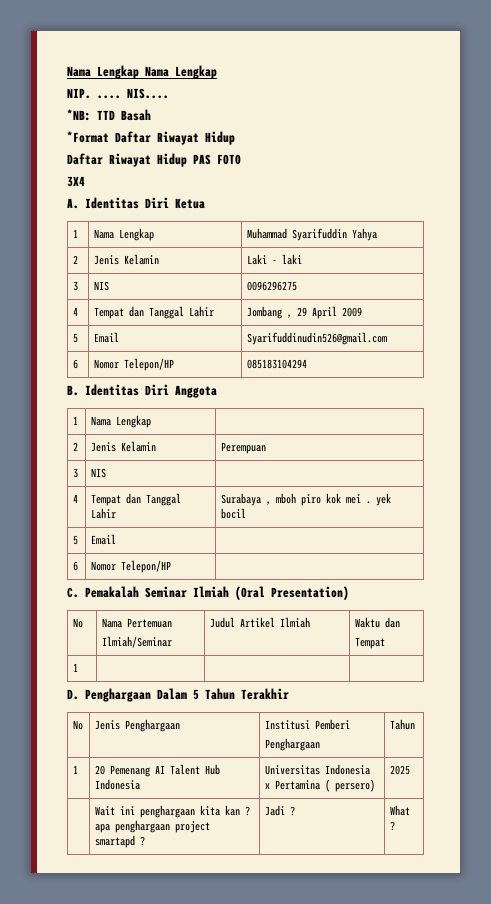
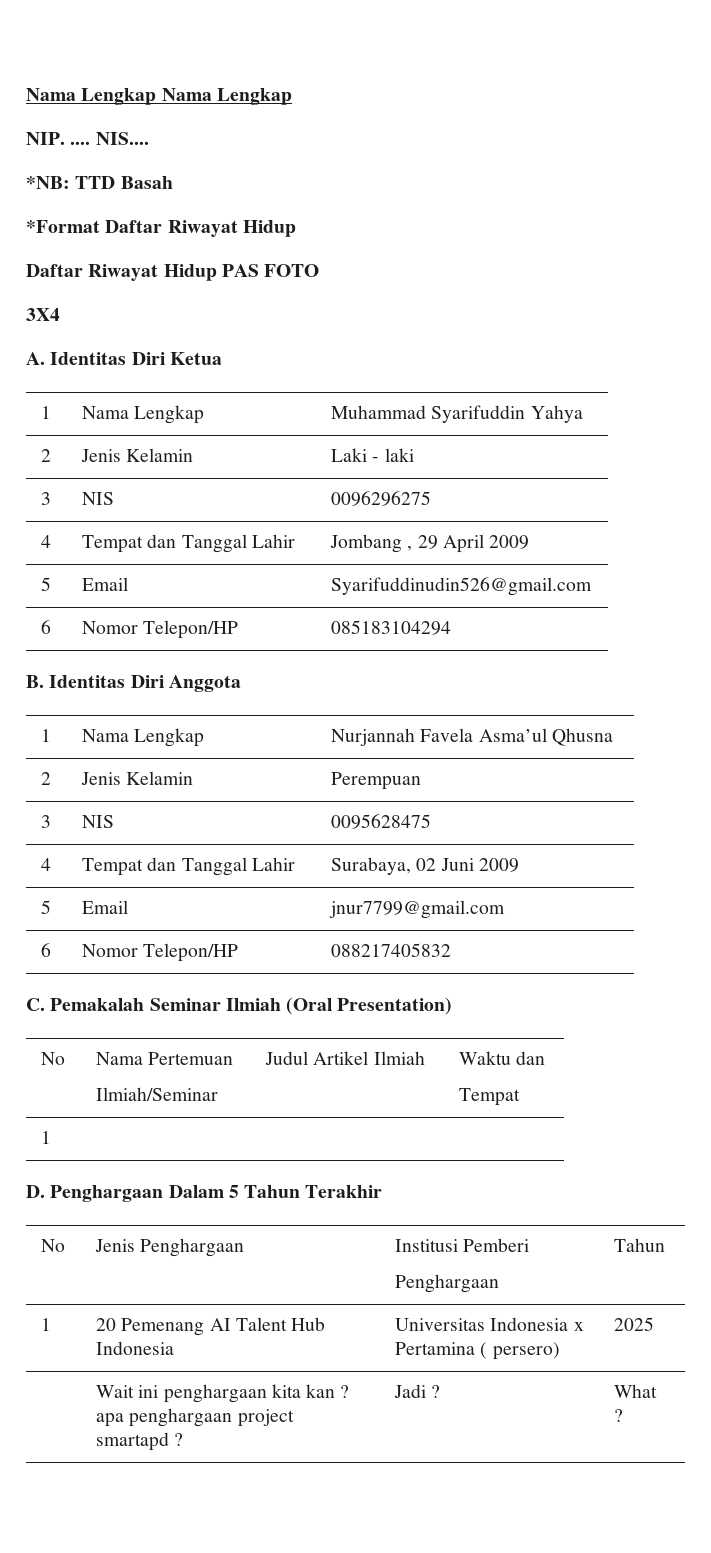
  B. Identitas Diri Anggota
- 1 | Nama Lengkap |
+ 1 | Nama Lengkap | Nurjannah Favela Asma’ul Qhusna
  2 | Jenis Kelamin | Perempuan
- 3 | NIS |
- 4 | Tempat dan Tanggal Lahir | Surabaya , mboh piro kok mei . yek bocil
- 5 | Email |
- 6 | Nomor Telepon/HP |
+ 3 | NIS | 0095628475
+ 4 | Tempat dan Tanggal Lahir | Surabaya, 02 Juni 2009
+ 5 | Email | jnur7799@gmail.com
+ 6 | Nomor Telepon/HP | 088217405832

